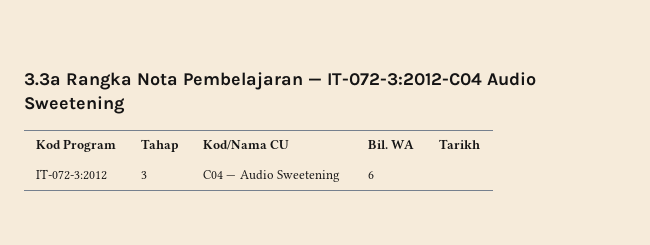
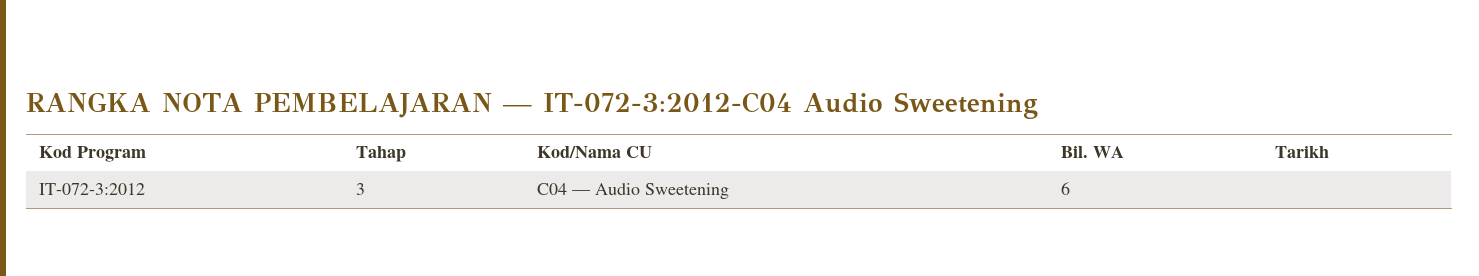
- 3.3a Rangka Nota Pembelajaran — IT-072-3:2012-C04 Audio Sweetening
+ RANGKA NOTA PEMBELAJARAN — IT-072-3:2012-C04 Audio Sweetening

